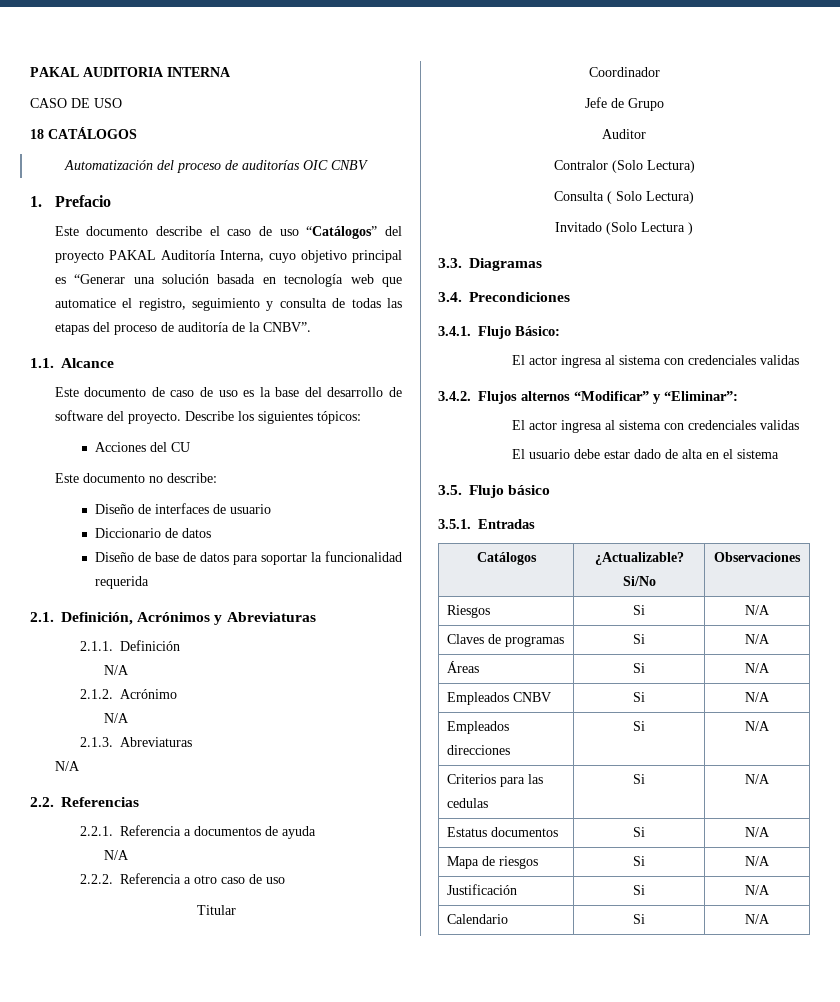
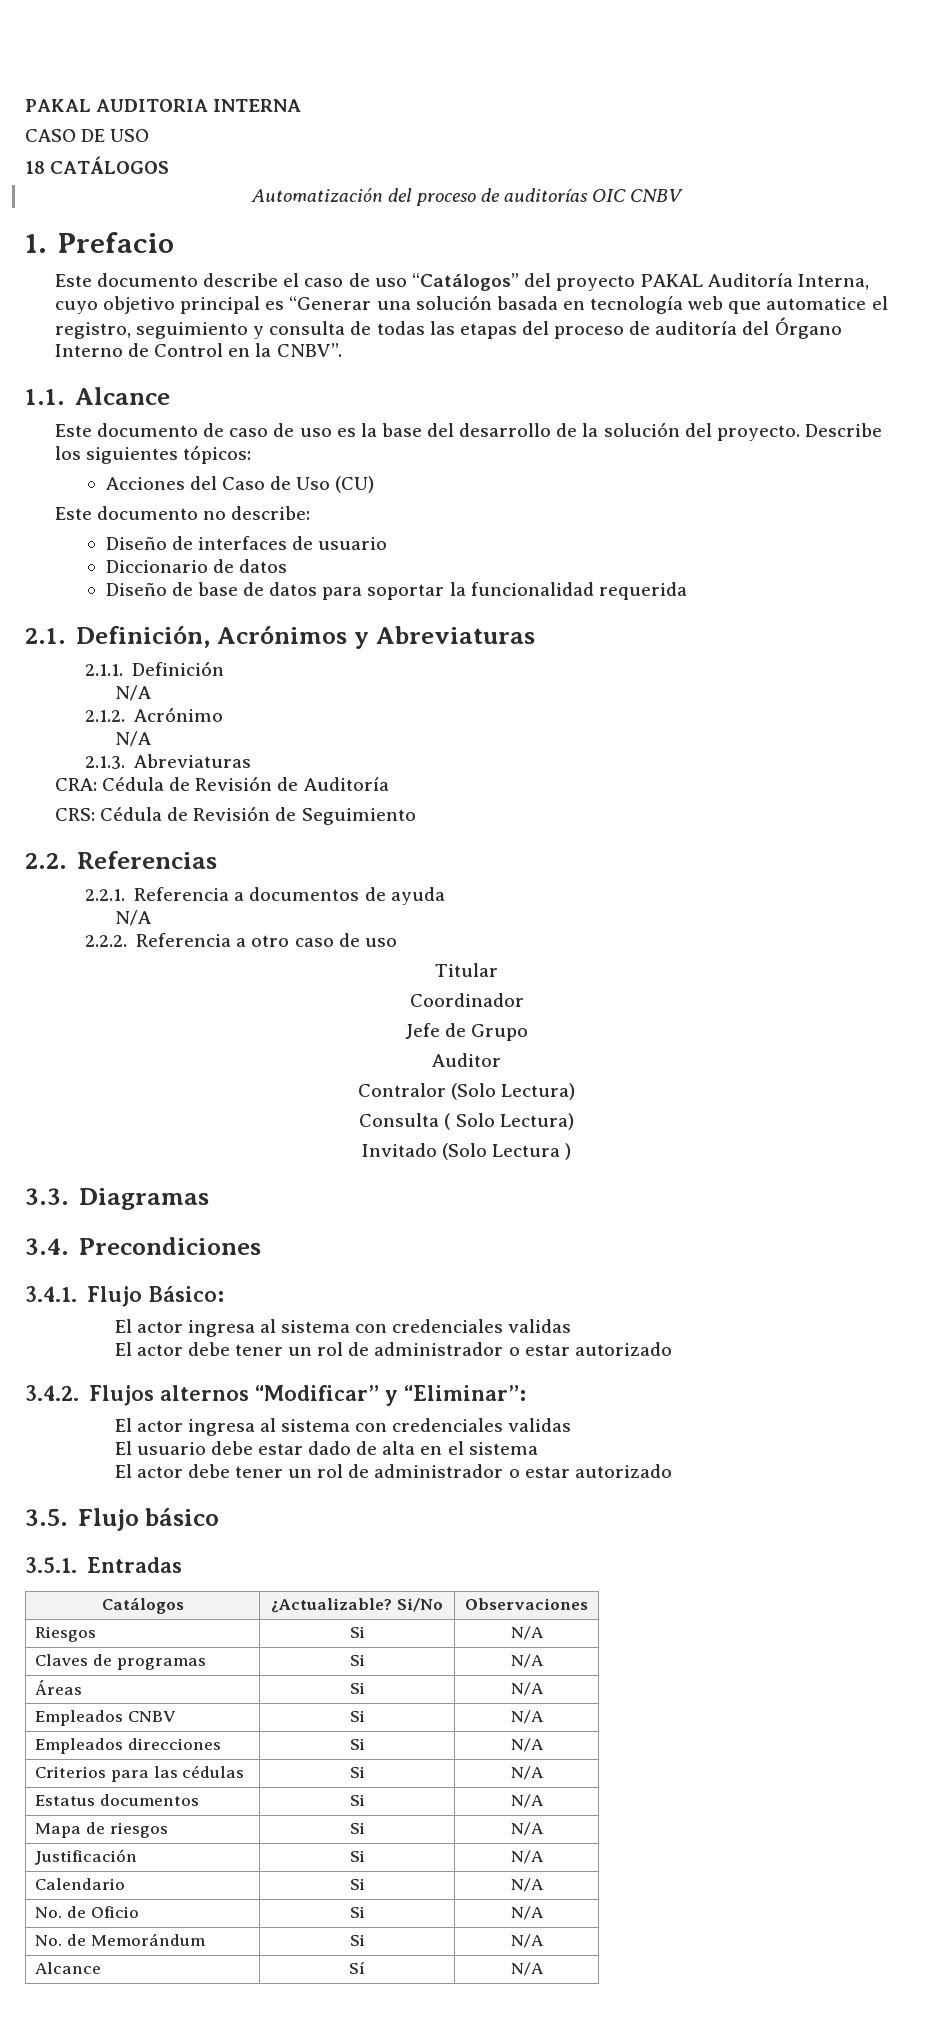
- Este documento describe el caso de uso “Catálogos” del proyecto PAKAL Auditoría Interna, cuyo objetivo principal es “Generar una solución basada en tecnología web que automatice el registro, seguimiento y consulta de todas las etapas del proceso de auditoría de la CNBV”.
+ Este documento describe el caso de uso “Catálogos” del proyecto PAKAL Auditoría Interna, cuyo objetivo principal es “Generar una solución basada en tecnología web que automatice el registro, seguimiento y consulta de todas las etapas del proceso de auditoría del Órgano Interno de Control en la CNBV”.
- Este documento de caso de uso es la base del desarrollo de software del proyecto.
+ Este documento de caso de uso es la base del desarrollo de la solución del proyecto.
- Acciones del CU
+ Acciones del Caso de Uso (CU)
  2.1.3. Abreviaturas
- N/A
+ CRA: Cédula de Revisión de Auditoría
+ CRS: Cédula de Revisión de Seguimiento
  3.4.1. Flujo Básico:
  El actor ingresa al sistema con credenciales validas
+ El actor debe tener un rol de administrador o estar autorizado
  El usuario debe estar dado de alta en el sistema
+ El actor debe tener un rol de administrador o estar autorizado
- Criterios para las cedulas | Si | N/A
+ Criterios para las cédulas | Si | N/A
+ No. de Oficio | Si | N/A
+ No. de Memorándum | Si | N/A
+ Alcance | Sí | N/A

